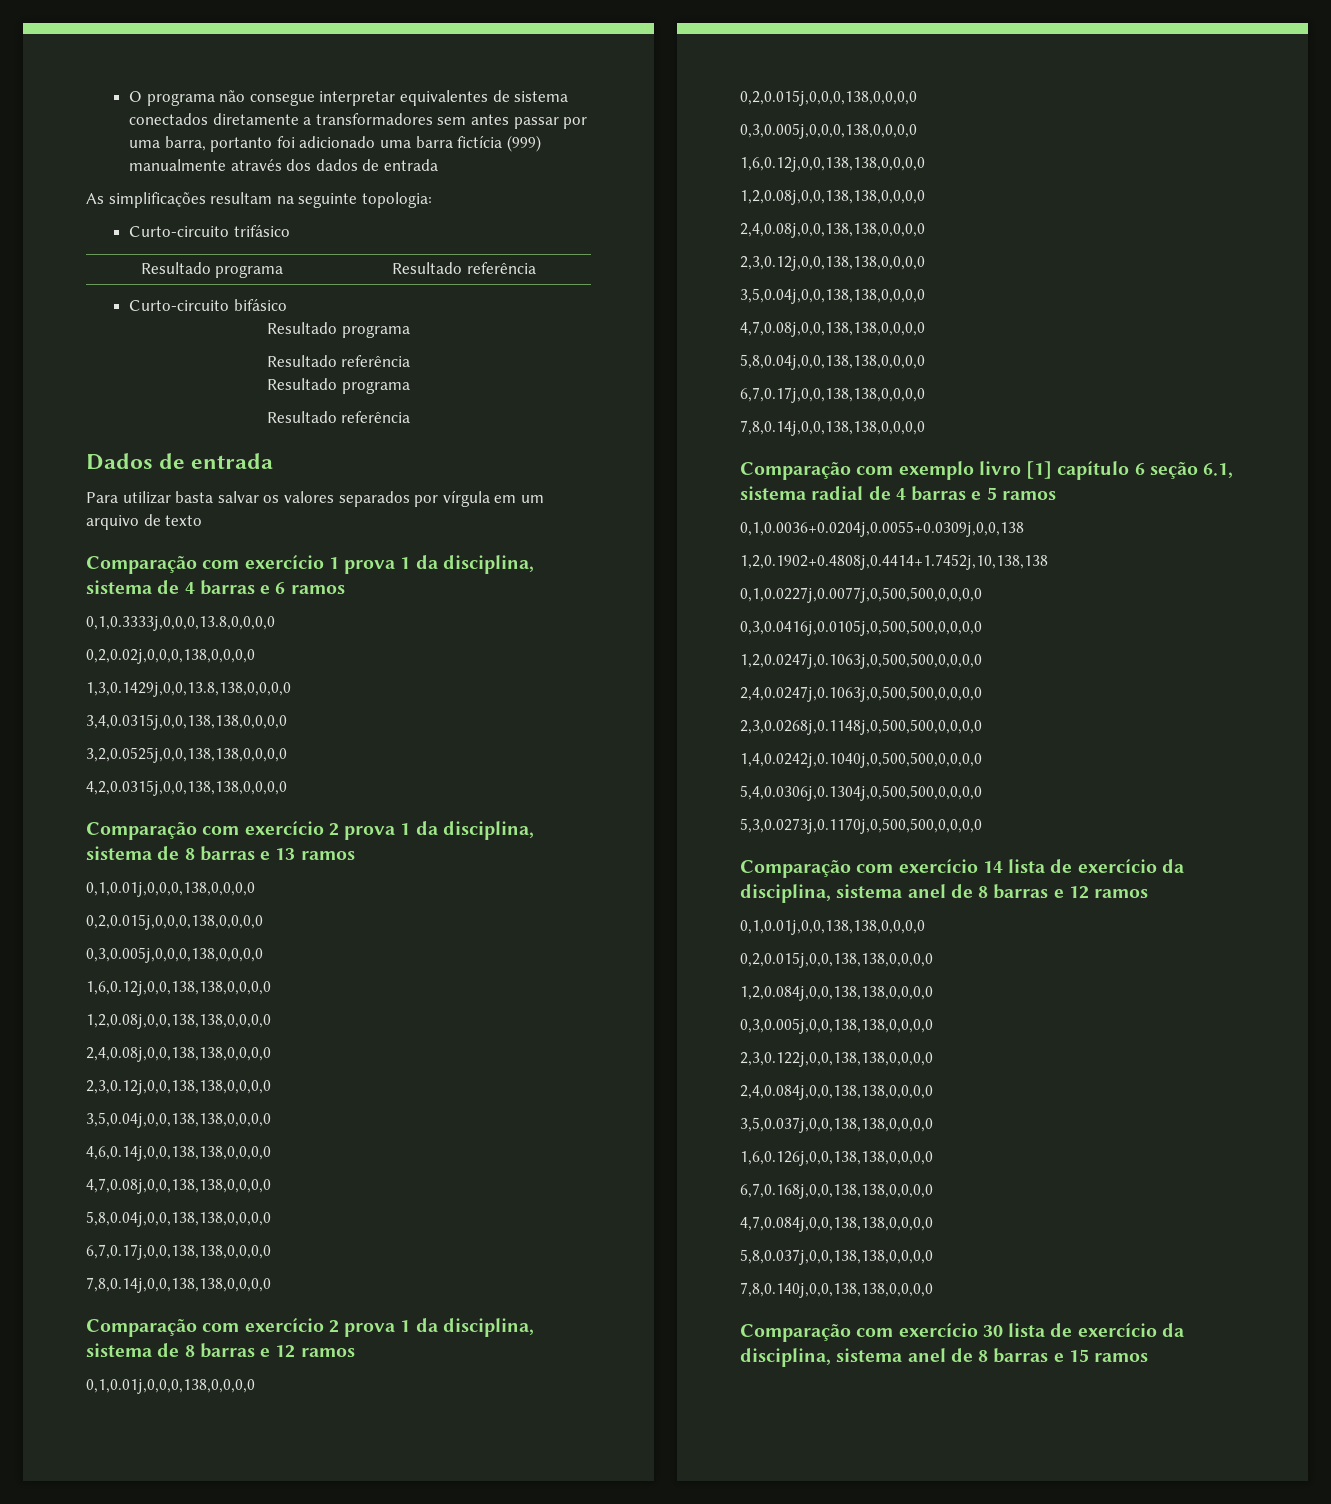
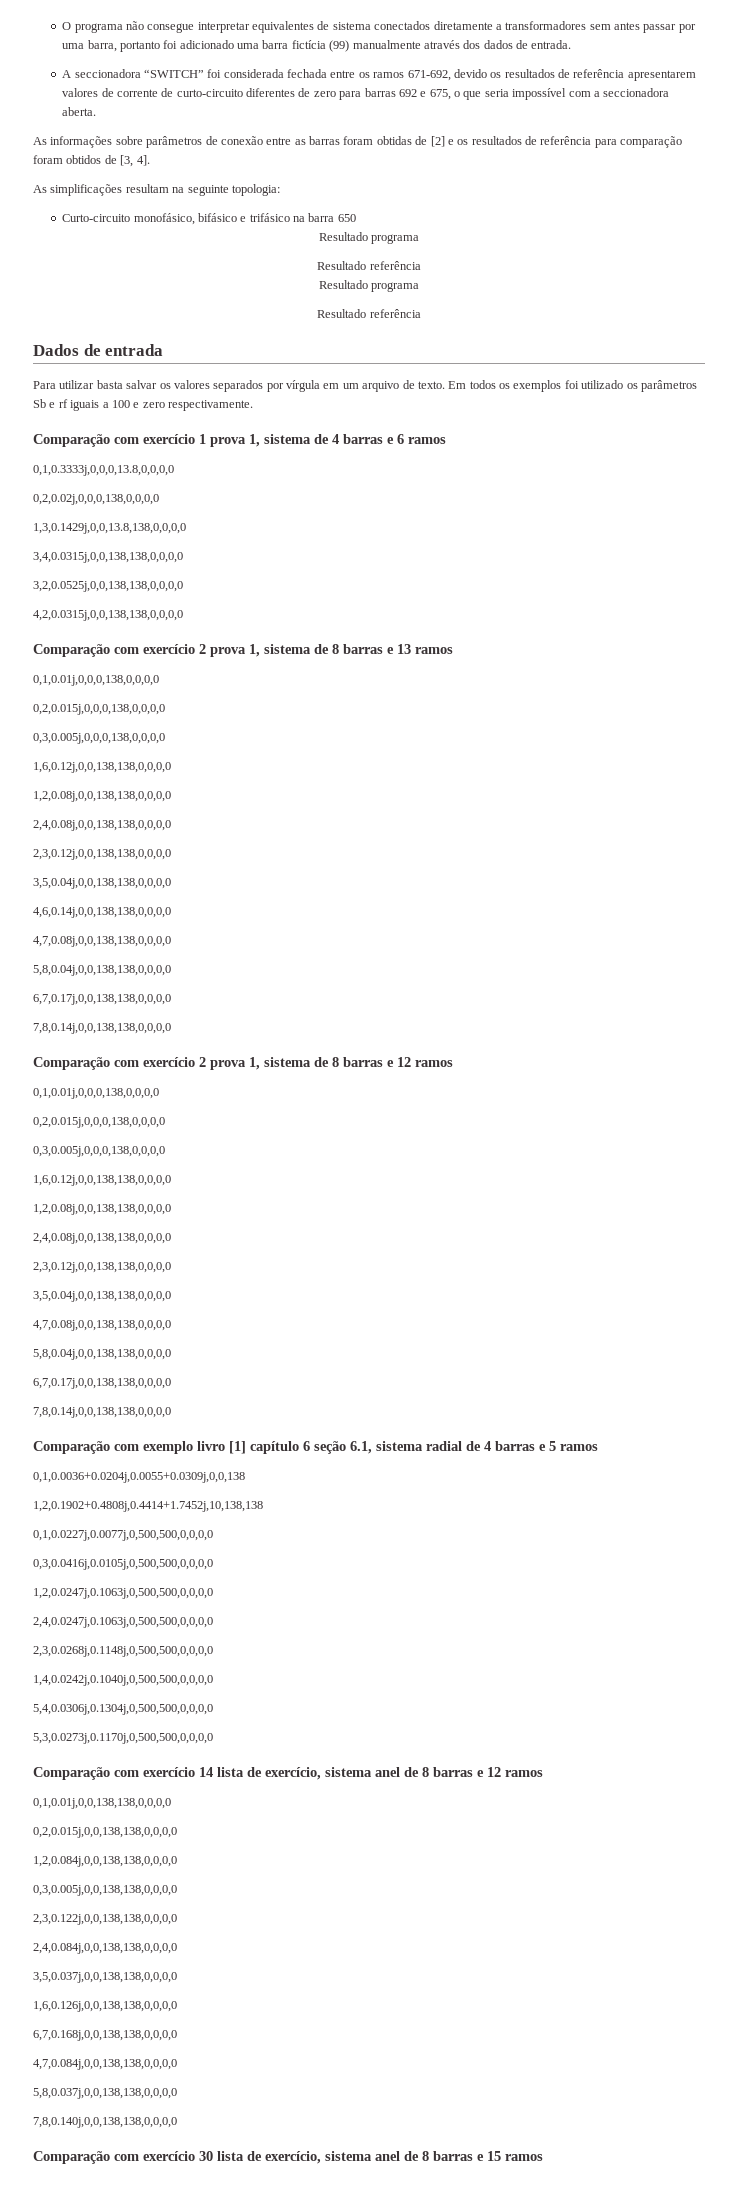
- O programa não consegue interpretar equivalentes de sistema conectados diretamente a transformadores sem antes passar por uma barra, portanto foi adicionado uma barra fictícia (999) manualmente através dos dados de entrada
+ O programa não consegue interpretar equivalentes de sistema conectados diretamente a transformadores sem antes passar por uma barra, portanto foi adicionado uma barra fictícia (99) manualmente através dos dados de entrada.
+ A seccionadora “SWITCH” foi considerada fechada entre os ramos 671-692, devido os resultados de referência apresentarem valores de corrente de curto-circuito diferentes de zero para barras 692 e 675, o que seria impossível com a seccionadora aberta.
+ As informações sobre parâmetros de conexão entre as barras foram obtidas de [2] e os resultados de referência para comparação foram obtidos de [3, 4].
- Curto-circuito trifásico
- Resultado programa | Resultado referência
- Curto-circuito bifásico
+ Curto-circuito monofásico, bifásico e trifásico na barra 650
- Para utilizar basta salvar os valores separados por vírgula em um arquivo de texto
+ Para utilizar basta salvar os valores separados por vírgula em um arquivo de texto. Em todos os exemplos foi utilizado os parâmetros Sb e rf iguais a 100 e zero respectivamente.
- Comparação com exercício 1 prova 1 da disciplina, sistema de 4 barras e 6 ramos
+ Comparação com exercício 1 prova 1, sistema de 4 barras e 6 ramos
- Comparação com exercício 2 prova 1 da disciplina, sistema de 8 barras e 13 ramos
+ Comparação com exercício 2 prova 1, sistema de 8 barras e 13 ramos
- Comparação com exercício 2 prova 1 da disciplina, sistema de 8 barras e 12 ramos
+ Comparação com exercício 2 prova 1, sistema de 8 barras e 12 ramos
- Comparação com exercício 14 lista de exercício da disciplina, sistema anel de 8 barras e 12 ramos
+ Comparação com exercício 14 lista de exercício, sistema anel de 8 barras e 12 ramos
- Comparação com exercício 30 lista de exercício da disciplina, sistema anel de 8 barras e 15 ramos
+ Comparação com exercício 30 lista de exercício, sistema anel de 8 barras e 15 ramos

